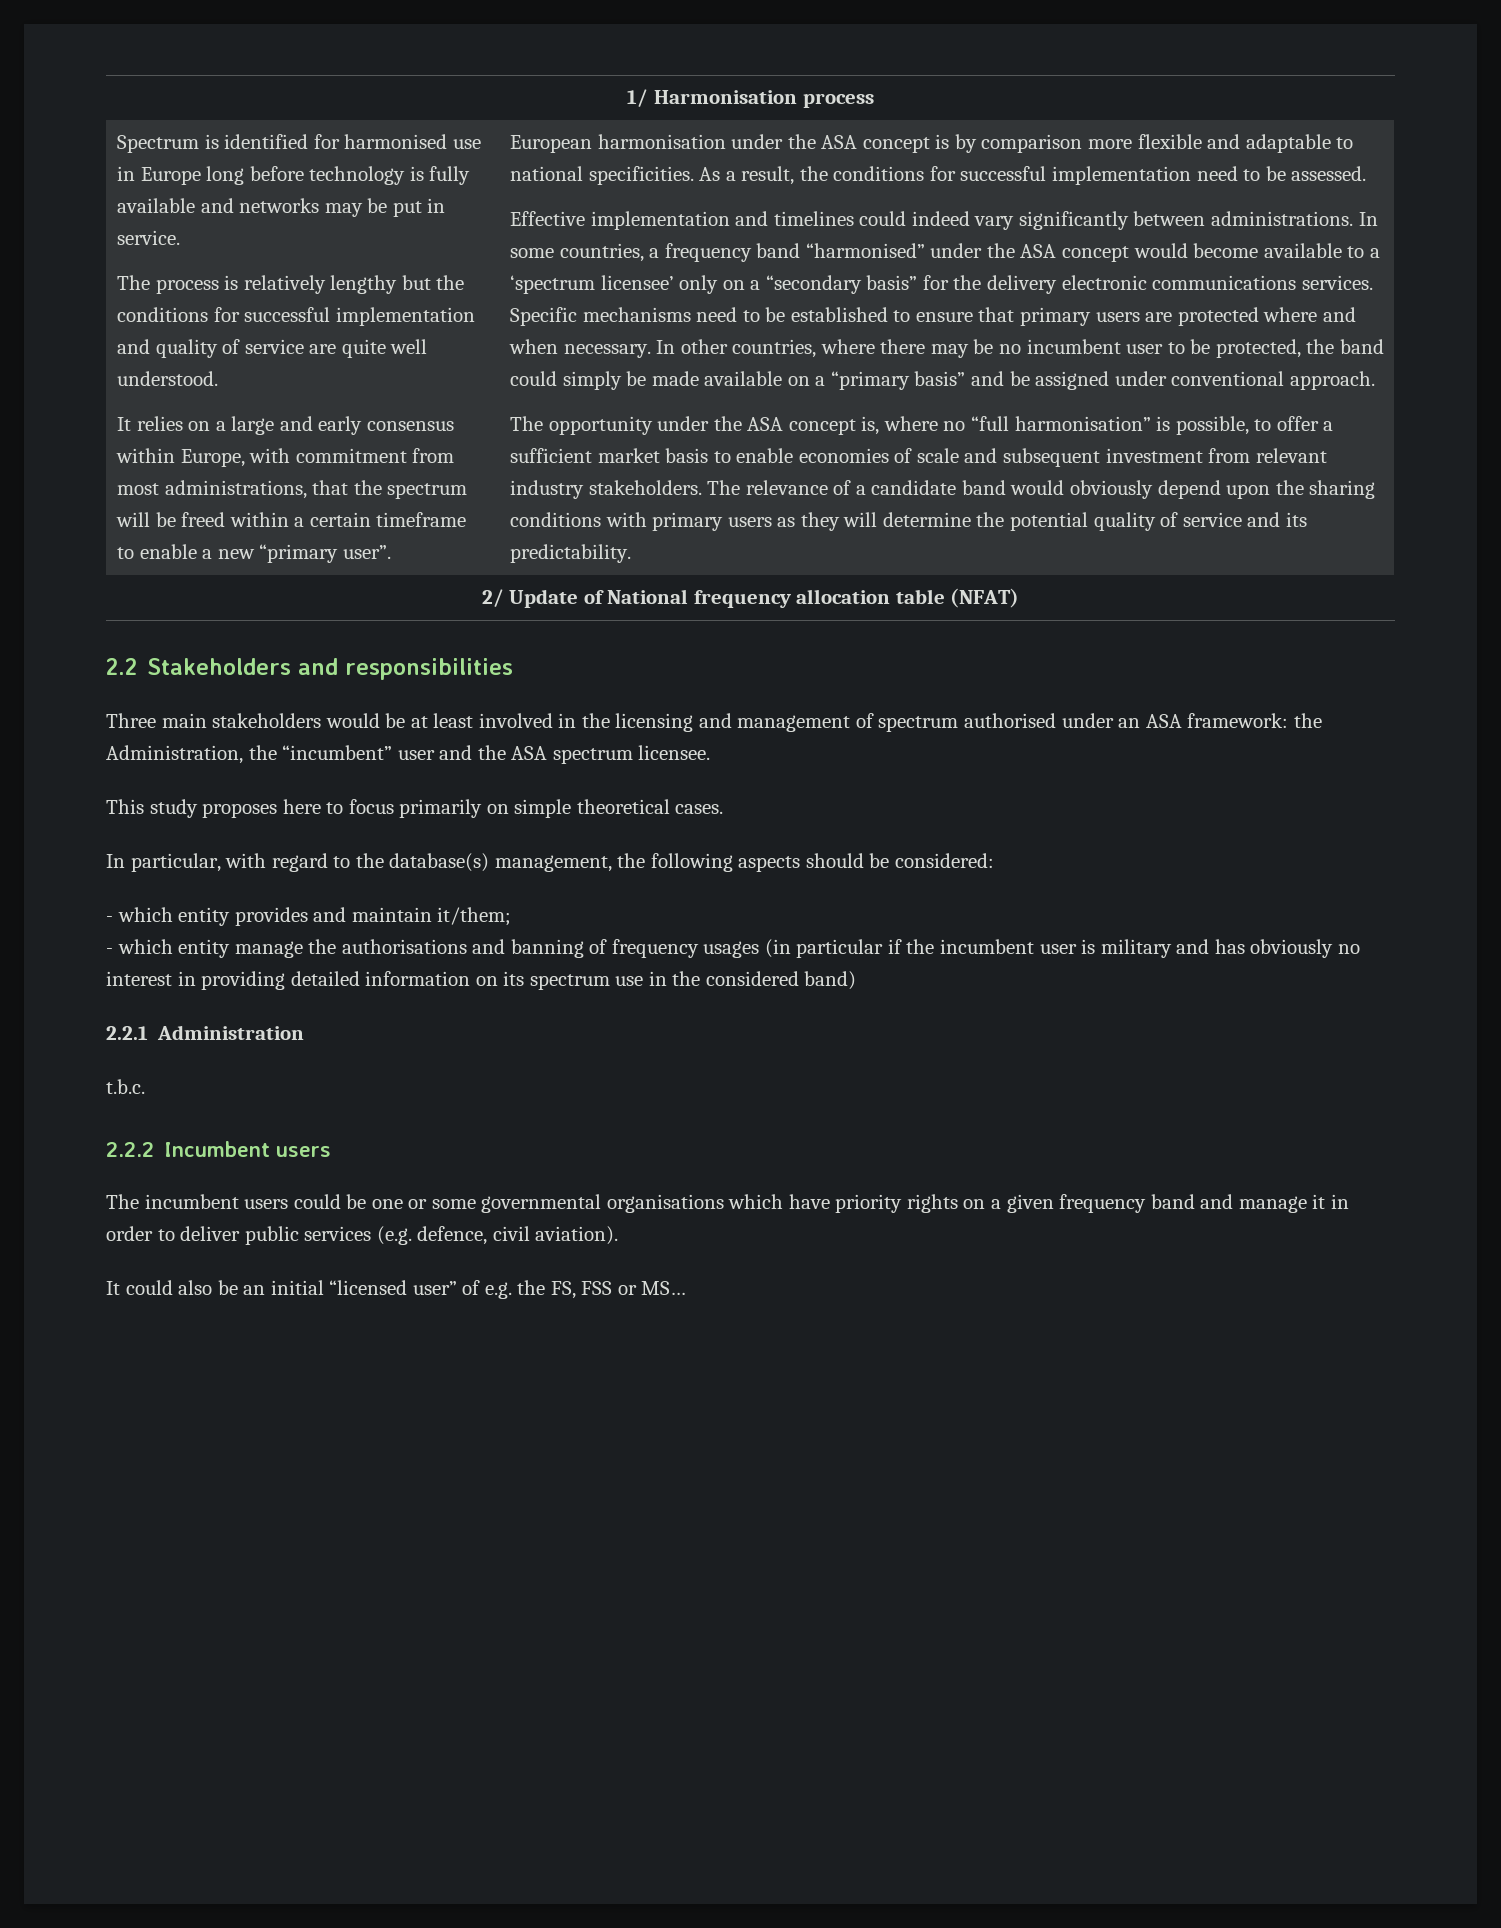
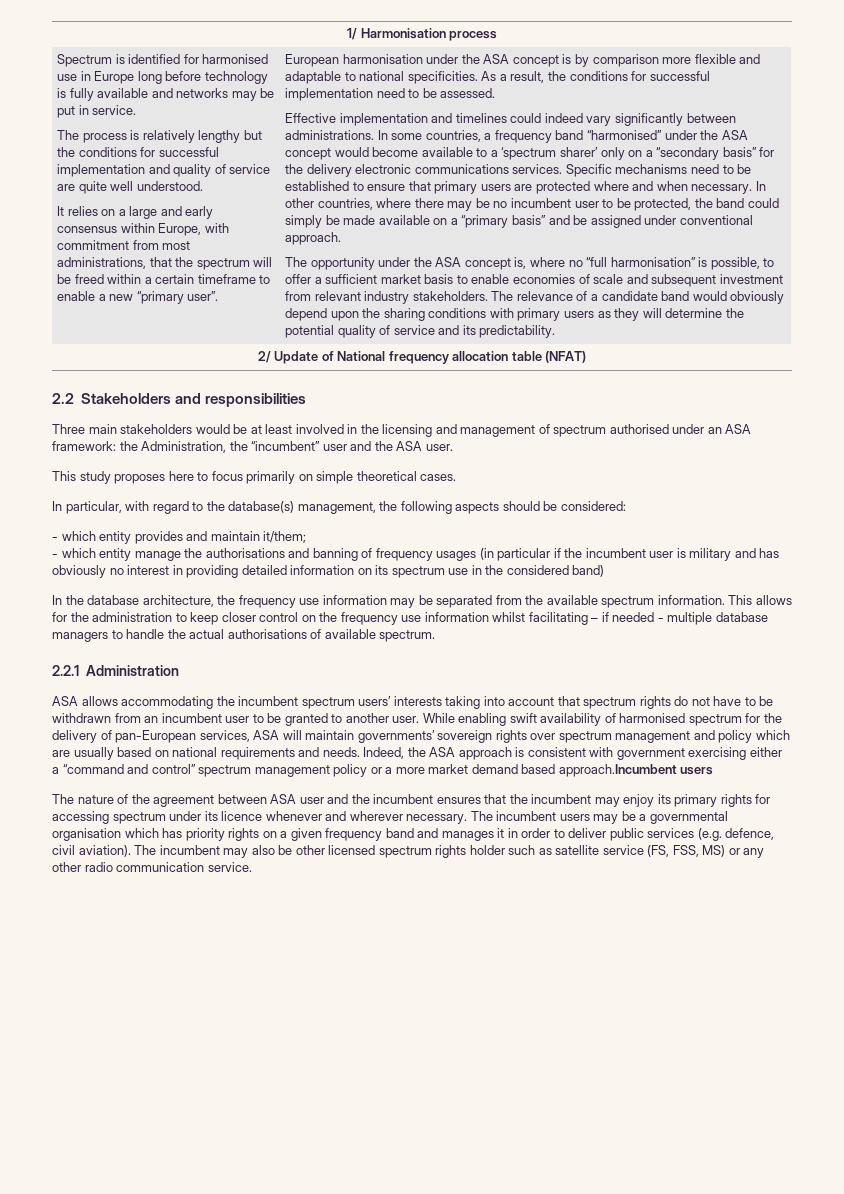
- In some countries, a frequency band “harmonised” under the ASA concept would become available to a ‘spectrum licensee’ only on a “secondary basis” for the delivery electronic communications services.
+ In some countries, a frequency band “harmonised” under the ASA concept would become available to a ‘spectrum sharer’ only on a “secondary basis” for the delivery electronic communications services.
- Three main stakeholders would be at least involved in the licensing and management of spectrum authorised under an ASA framework: the Administration, the “incumbent” user and the ASA spectrum licensee.
+ Three main stakeholders would be at least involved in the licensing and management of spectrum authorised under an ASA framework: the Administration, the “incumbent” user and the ASA user.
+ In the database architecture, the frequency use information may be separated from the available spectrum information. This allows for the administration to keep closer control on the frequency use information whilst facilitating – if needed - multiple database managers to handle the actual authorisations of available spectrum.
  2.2.1 Administration
- t.b.c.
- 2.2.2 Incumbent users
- The incumbent users could be one or some governmental organisations which have priority rights on a given frequency band and manage it in order to deliver public services (e.g. defence, civil aviation).
- It could also be an initial “licensed user” of e.g. the FS, FSS or MS…
+ ASA allows accommodating the incumbent spectrum users’ interests taking into account that spectrum rights do not have to be withdrawn from an incumbent user to be granted to another user. While enabling swift availability of harmonised spectrum for the delivery of pan-European services, ASA will maintain governments’ sovereign rights over spectrum management and policy which are usually based on national requirements and needs. Indeed, the ASA approach is consistent with government exercising either a “command and control” spectrum management policy or a more market demand based approach.Incumbent users
+ The nature of the agreement between ASA user and the incumbent ensures that the incumbent may enjoy its primary rights for accessing spectrum under its licence whenever and wherever necessary. The incumbent users may be a governmental organisation which has priority rights on a given frequency band and manages it in order to deliver public services (e.g. defence, civil aviation). The incumbent may also be other licensed spectrum rights holder such as satellite service (FS, FSS, MS) or any other radio communication service.

